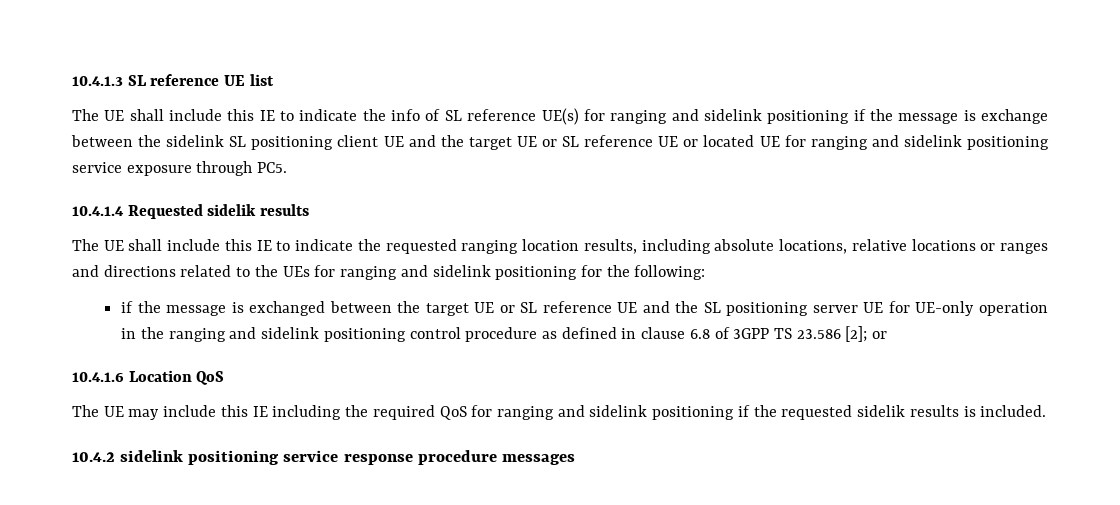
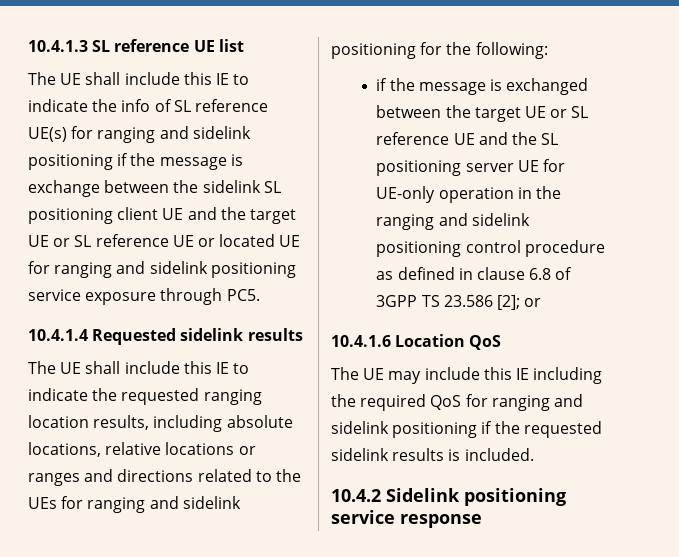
- 10.4.1.4 Requested sidelik results
+ 10.4.1.4 Requested sidelink results
- The UE may include this IE including the required QoS for ranging and sidelink positioning if the requested sidelik results is included.
+ The UE may include this IE including the required QoS for ranging and sidelink positioning if the requested sidelink results is included.
- 10.4.2 sidelink positioning service response procedure messages
+ 10.4.2 Sidelink positioning service response

